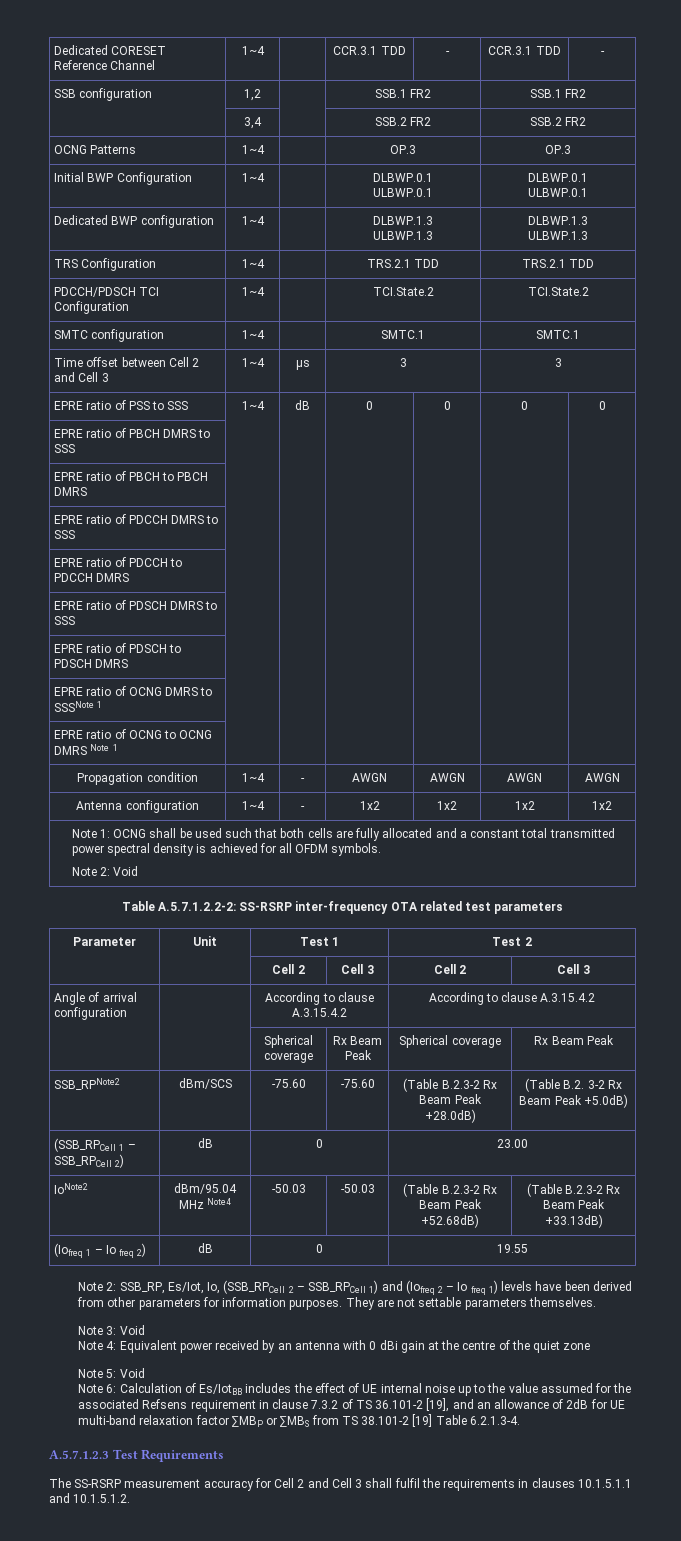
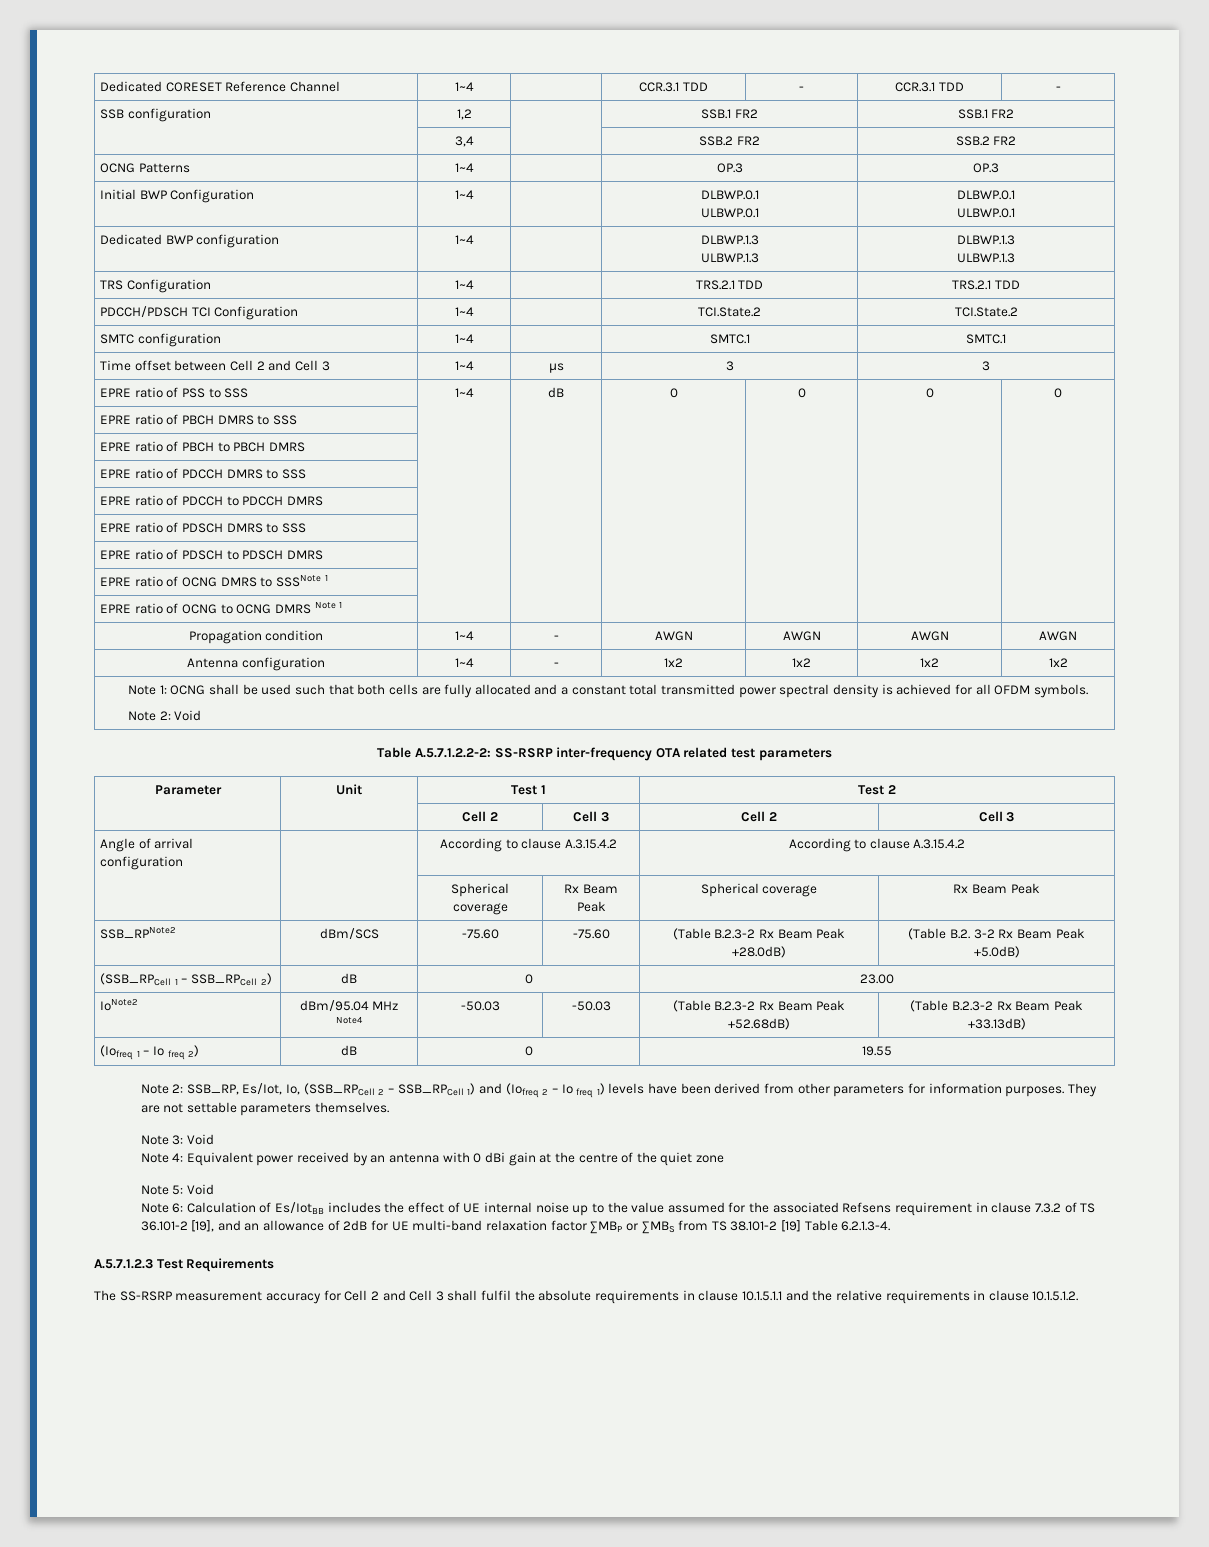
- The SS-RSRP measurement accuracy for Cell 2 and Cell 3 shall fulfil the requirements in clauses 10.1.5.1.1 and 10.1.5.1.2.
+ The SS-RSRP measurement accuracy for Cell 2 and Cell 3 shall fulfil the absolute requirements in clause 10.1.5.1.1 and the relative requirements in clause 10.1.5.1.2.

